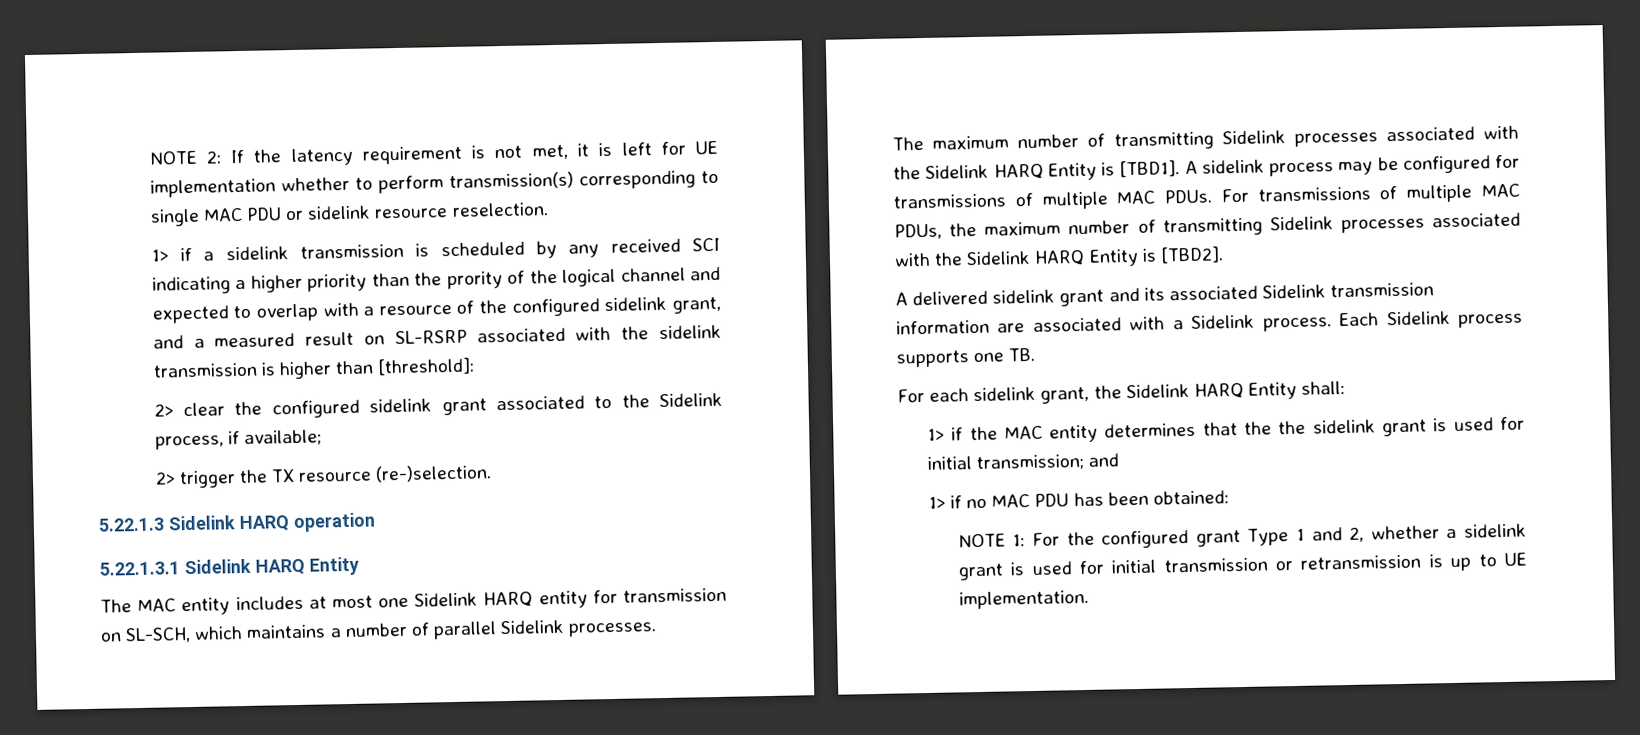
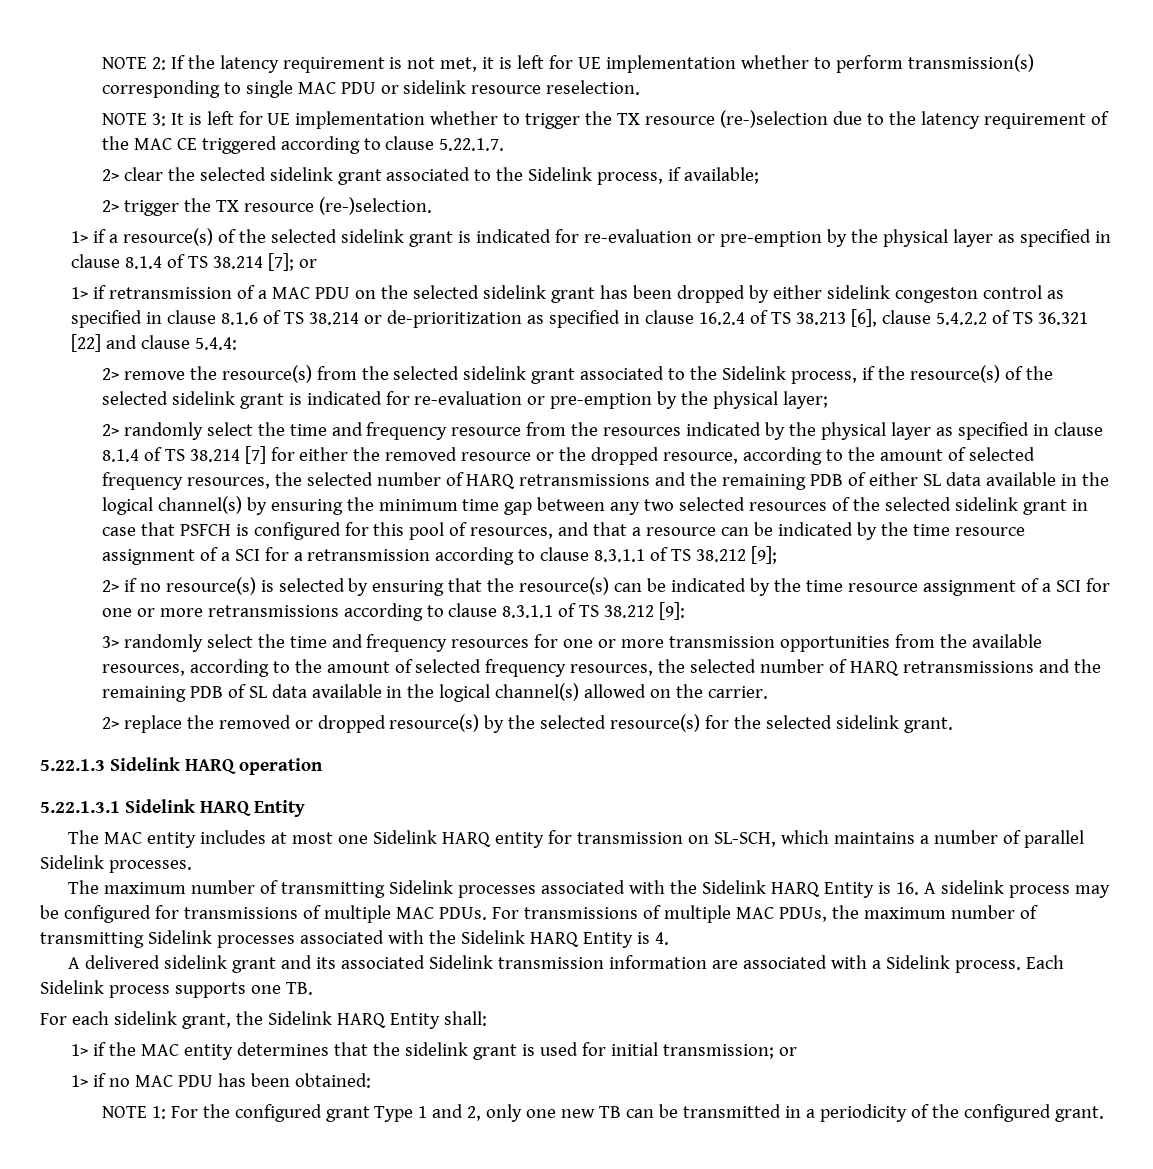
- 1> if a sidelink transmission is scheduled by any received SCI indicating a higher priority than the prority of the logical channel and expected to overlap with a resource of the configured sidelink grant, and a measured result on SL-RSRP associated with the sidelink transmission is higher than [threshold]:
+ NOTE 3: It is left for UE implementation whether to trigger the TX resource (re-)selection due to the latency requirement of the MAC CE triggered according to clause 5.22.1.7.
- 2> clear the configured sidelink grant associated to the Sidelink process, if available;
+ 2> clear the selected sidelink grant associated to the Sidelink process, if available;
+ 1> if a resource(s) of the selected sidelink grant is indicated for re-evaluation or pre-emption by the physical layer as specified in clause 8.1.4 of TS 38.214 [7]; or
+ 1> if retransmission of a MAC PDU on the selected sidelink grant has been dropped by either sidelink congeston control as specified in clause 8.1.6 of TS 38.214 or de-prioritization as specified in clause 16.2.4 of TS 38.213 [6], clause 5.4.2.2 of TS 36.321 [22] and clause 5.4.4:
+ 2> remove the resource(s) from the selected sidelink grant associated to the Sidelink process, if the resource(s) of the selected sidelink grant is indicated for re-evaluation or pre-emption by the physical layer;
+ 2> randomly select the time and frequency resource from the resources indicated by the physical layer as specified in clause 8.1.4 of TS 38.214 [7] for either the removed resource or the dropped resource, according to the amount of selected frequency resources, the selected number of HARQ retransmissions and the remaining PDB of either SL data available in the logical channel(s) by ensuring the minimum time gap between any two selected resources of the selected sidelink grant in case that PSFCH is configured for this pool of resources, and that a resource can be indicated by the time resource assignment of a SCI for a retransmission according to clause 8.3.1.1 of TS 38.212 [9];
+ 2> if no resource(s) is selected by ensuring that the resource(s) can be indicated by the time resource assignment of a SCI for one or more retransmissions according to clause 8.3.1.1 of TS 38.212 [9]:
+ 3> randomly select the time and frequency resources for one or more transmission opportunities from the available resources, according to the amount of selected frequency resources, the selected number of HARQ retransmissions and the remaining PDB of SL data available in the logical channel(s) allowed on the carrier.
+ 2> replace the removed or dropped resource(s) by the selected resource(s) for the selected sidelink grant.
- The maximum number of transmitting Sidelink processes associated with the Sidelink HARQ Entity is [TBD1]. A sidelink process may be configured for transmissions of multiple MAC PDUs.
+ The maximum number of transmitting Sidelink processes associated with the Sidelink HARQ Entity is 16. A sidelink process may be configured for transmissions of multiple MAC PDUs.
- For transmissions of multiple MAC PDUs, the maximum number of transmitting Sidelink processes associated with the Sidelink HARQ Entity is [TBD2].
+ For transmissions of multiple MAC PDUs, the maximum number of transmitting Sidelink processes associated with the Sidelink HARQ Entity is 4.
- 1> if the MAC entity determines that the the sidelink grant is used for initial transmission; and
+ 1> if the MAC entity determines that the sidelink grant is used for initial transmission; or
- NOTE 1: For the configured grant Type 1 and 2, whether a sidelink grant is used for initial transmission or retransmission is up to UE implementation.
+ NOTE 1: For the configured grant Type 1 and 2, only one new TB can be transmitted in a periodicity of the configured grant.

